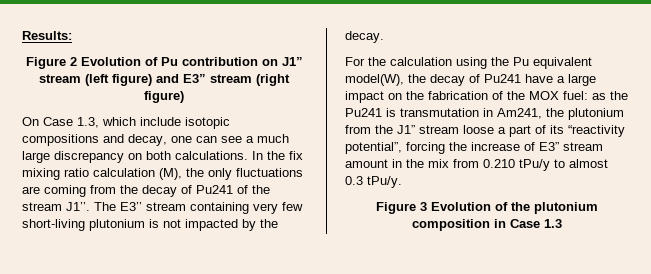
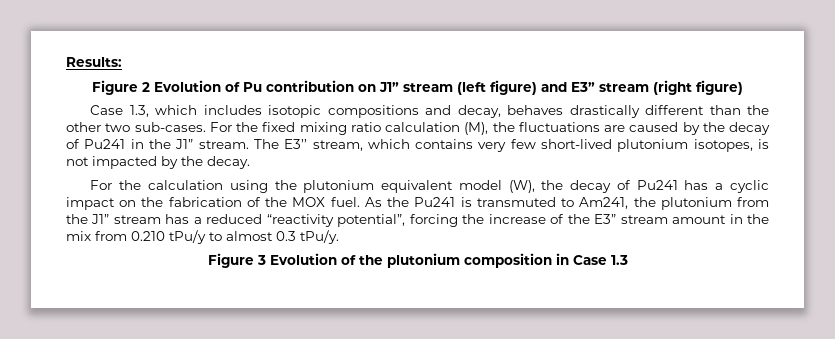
- On Case 1.3, which include isotopic compositions and decay, one can see a much large discrepancy on both calculations. In the fix mixing ratio calculation (M), the only fluctuations are coming from the decay of Pu241 of the stream J1’’. The E3’’ stream containing very few short-living plutonium is not impacted by the decay.
+ Case 1.3, which includes isotopic compositions and decay, behaves drastically different than the other two sub-cases. For the fixed mixing ratio calculation (M), the fluctuations are caused by the decay of Pu241 in the J1” stream. The E3’’ stream, which contains very few short-lived plutonium isotopes, is not impacted by the decay.
- For the calculation using the Pu equivalent model(W), the decay of Pu241 have a large impact on the fabrication of the MOX fuel: as the Pu241 is transmutation in Am241, the plutonium from the J1” stream loose a part of its “reactivity potential”, forcing the increase of E3” stream amount in the mix from 0.210 tPu/y to almost 0.3 tPu/y.
+ For the calculation using the plutonium equivalent model (W), the decay of Pu241 has a cyclic impact on the fabrication of the MOX fuel. As the Pu241 is transmuted to Am241, the plutonium from the J1” stream has a reduced “reactivity potential”, forcing the increase of the E3” stream amount in the mix from 0.210 tPu/y to almost 0.3 tPu/y.

